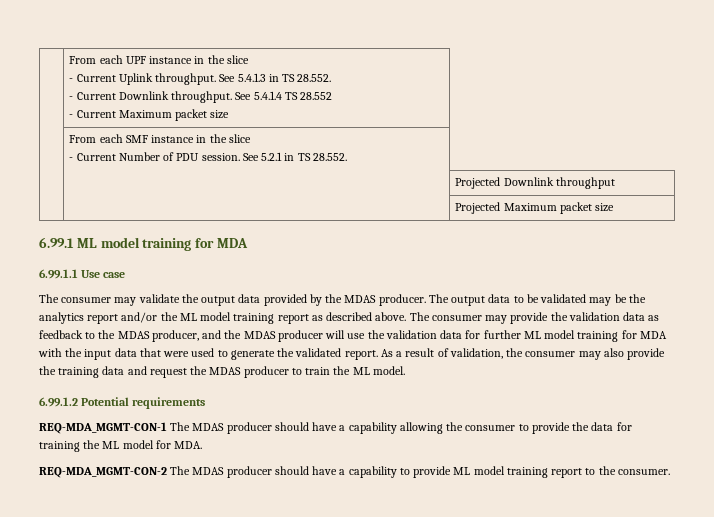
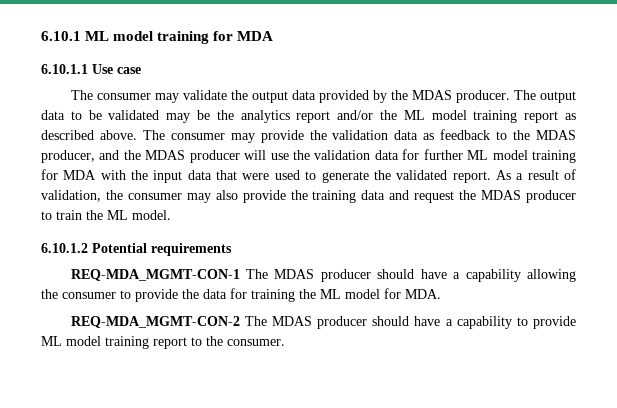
- | From each UPF instance in the slice
- - Current Uplink throughput. See 5.4.1.3 in TS 28.552.
- - Current Downlink throughput. See 5.4.1.4 TS 28.552
- - Current Maximum packet size
- | From each SMF instance in the slice
- - Current Number of PDU session. See 5.2.1 in TS 28.552.
- | | Projected Downlink throughput
- | | Projected Maximum packet size
- 6.99.1 ML model training for MDA
+ 6.10.1 ML model training for MDA
- 6.99.1.1 Use case
+ 6.10.1.1 Use case
- 6.99.1.2 Potential requirements
+ 6.10.1.2 Potential requirements

